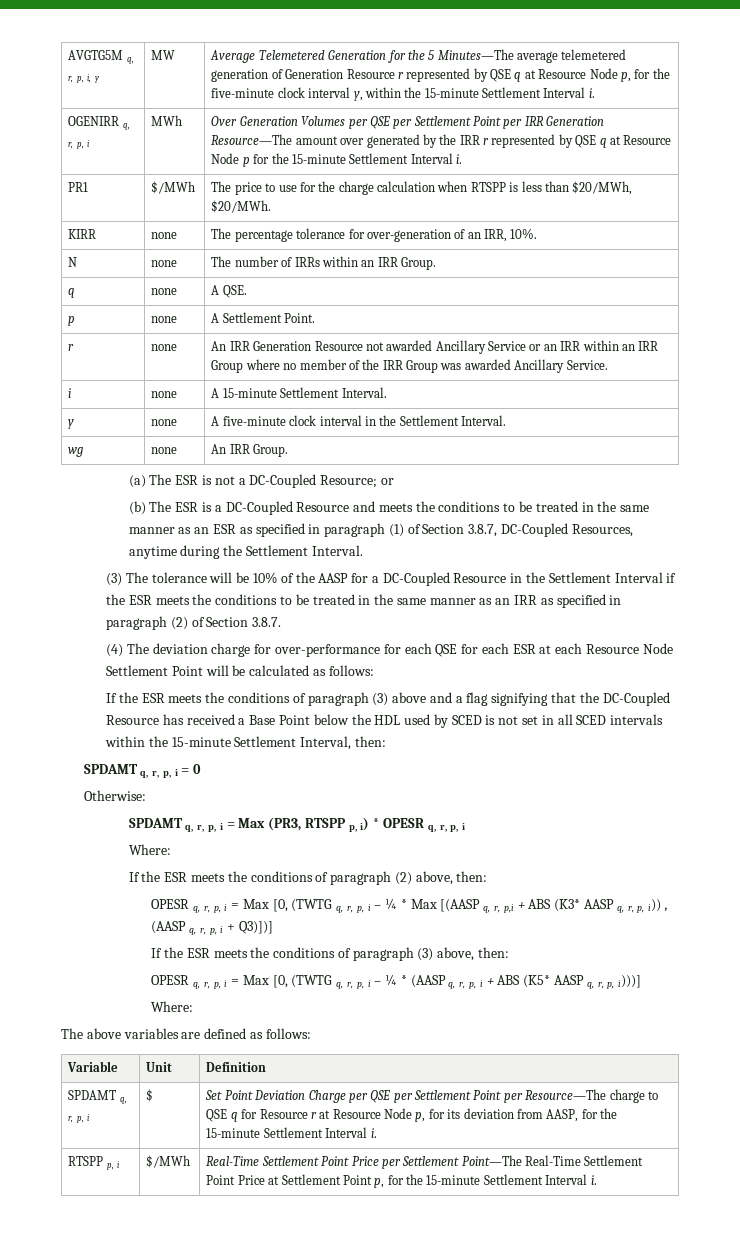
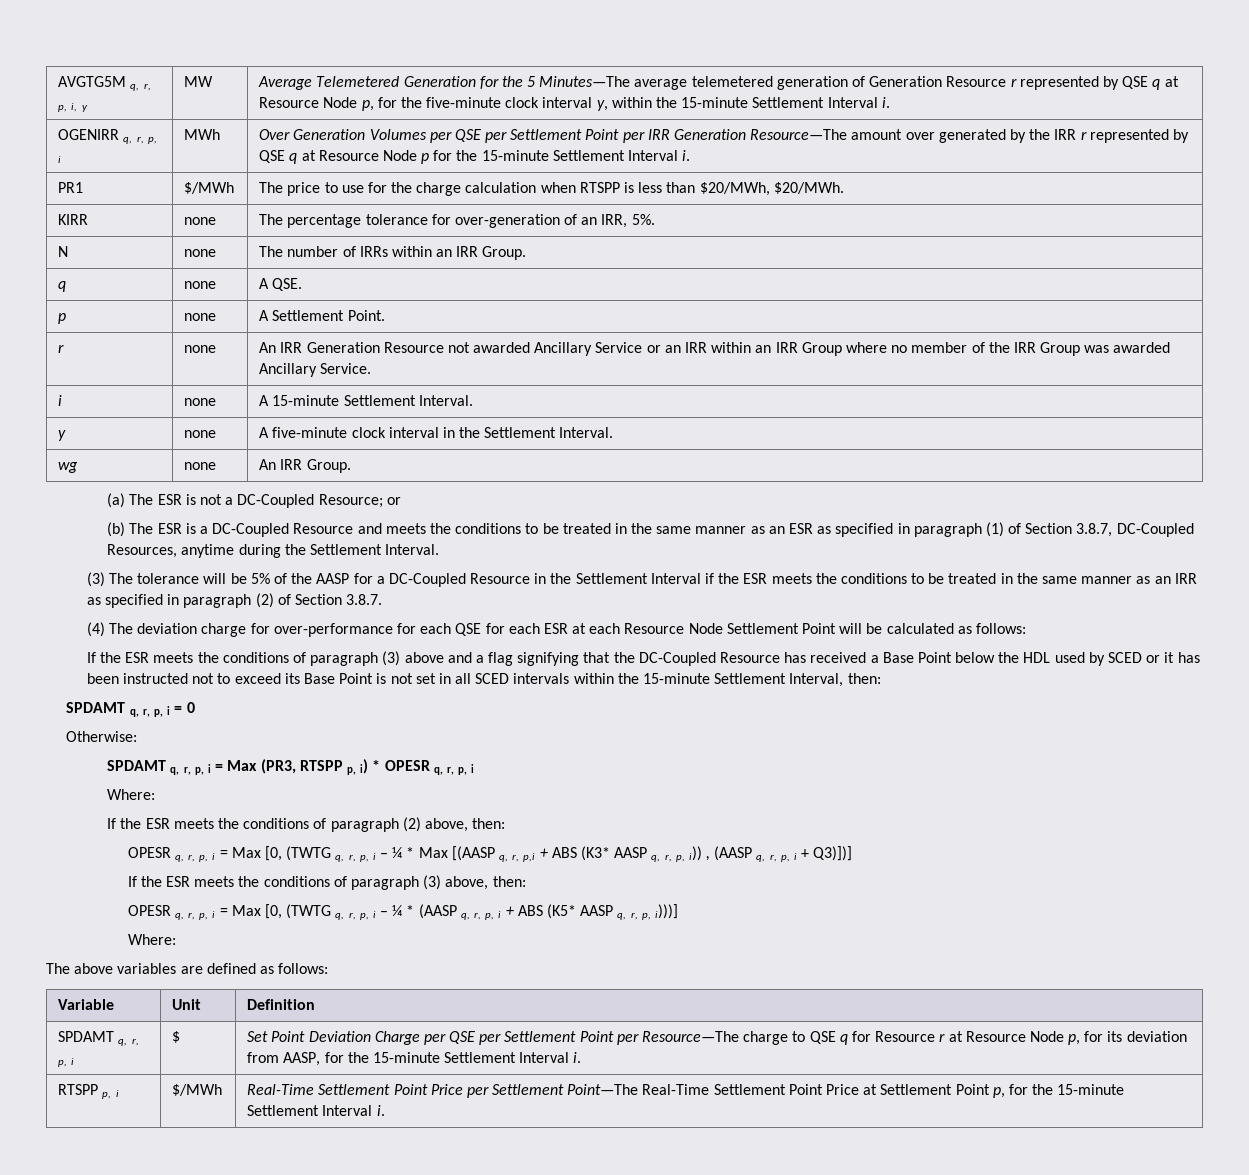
- KIRR | none | The percentage tolerance for over-generation of an IRR, 10%.
+ KIRR | none | The percentage tolerance for over-generation of an IRR, 5%.
- (3) The tolerance will be 10% of the AASP for a DC-Coupled Resource in the Settlement Interval if the ESR meets the conditions to be treated in the same manner as an IRR as specified in paragraph (2) of Section 3.8.7.
+ (3) The tolerance will be 5% of the AASP for a DC-Coupled Resource in the Settlement Interval if the ESR meets the conditions to be treated in the same manner as an IRR as specified in paragraph (2) of Section 3.8.7.
- If the ESR meets the conditions of paragraph (3) above and a flag signifying that the DC-Coupled Resource has received a Base Point below the HDL used by SCED is not set in all SCED intervals within the 15-minute Settlement Interval, then:
+ If the ESR meets the conditions of paragraph (3) above and a flag signifying that the DC-Coupled Resource has received a Base Point below the HDL used by SCED or it has been instructed not to exceed its Base Point is not set in all SCED intervals within the 15-minute Settlement Interval, then:

